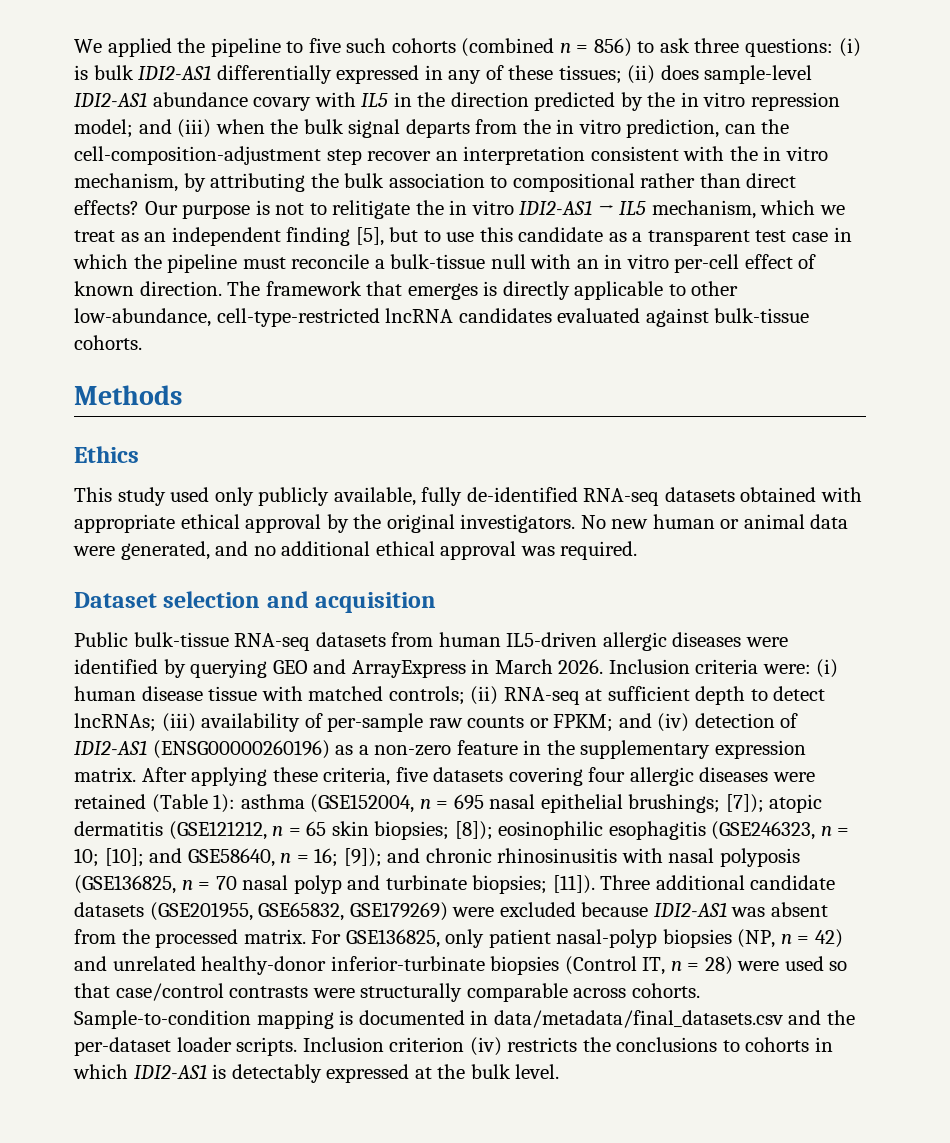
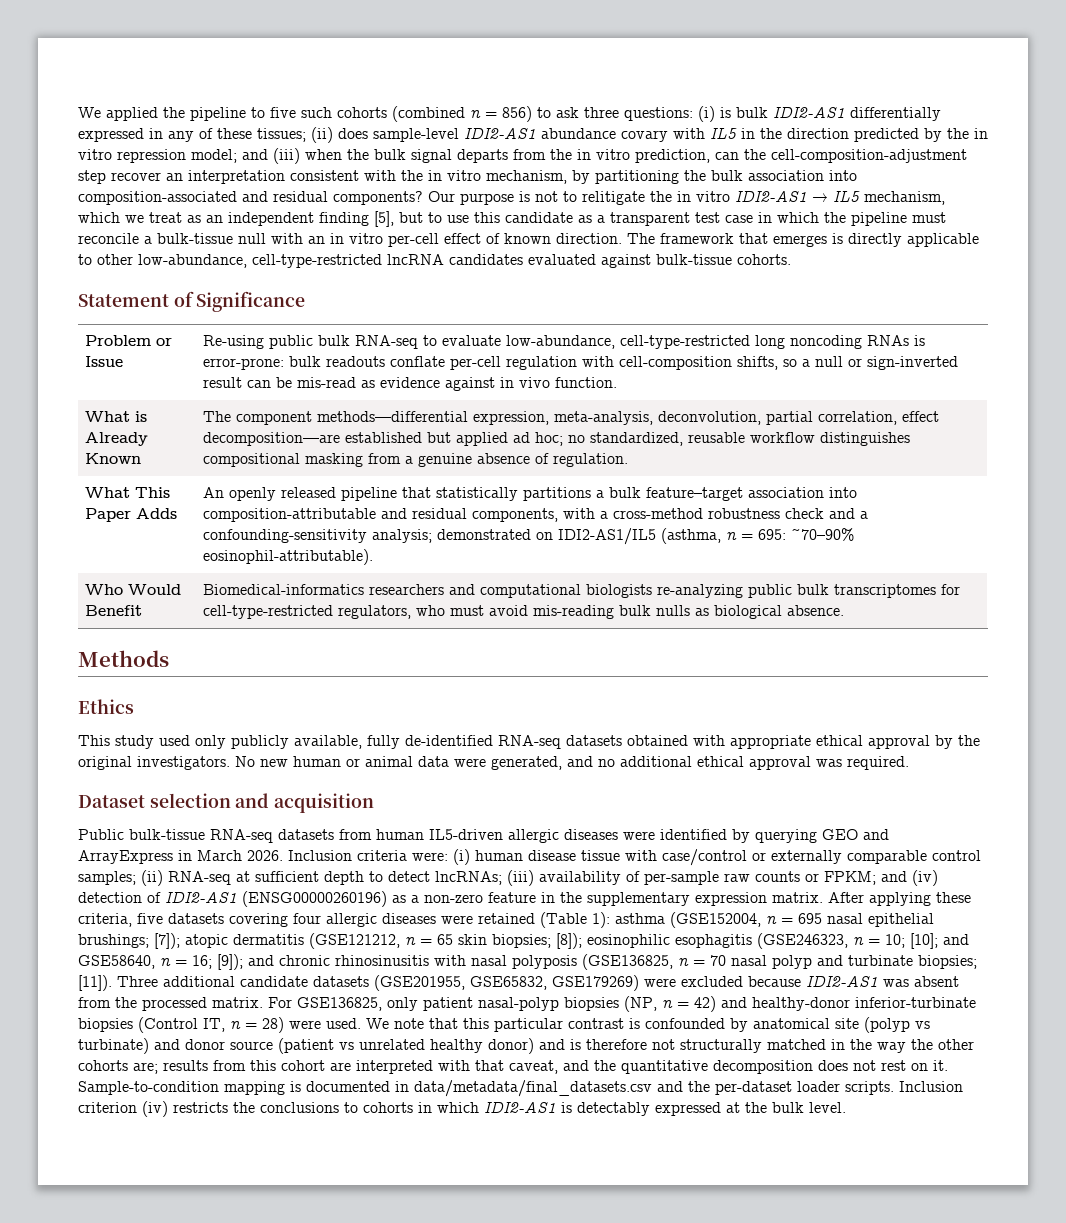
- and (iii) when the bulk signal departs from the in vitro prediction, can the cell-composition-adjustment step recover an interpretation consistent with the in vitro mechanism, by attributing the bulk association to compositional rather than direct effects?
+ and (iii) when the bulk signal departs from the in vitro prediction, can the cell-composition-adjustment step recover an interpretation consistent with the in vitro mechanism, by partitioning the bulk association into composition-associated and residual components?
+ Statement of Significance
+ Problem or Issue | Re-using public bulk RNA-seq to evaluate low-abundance, cell-type-restricted long noncoding RNAs is error-prone: bulk readouts conflate per-cell regulation with cell-composition shifts, so a null or sign-inverted result can be mis-read as evidence against in vivo function.
+ What is Already Known | The component methods—differential expression, meta-analysis, deconvolution, partial correlation, effect decomposition—are established but applied ad hoc; no standardized, reusable workflow distinguishes compositional masking from a genuine absence of regulation.
+ What This Paper Adds | An openly released pipeline that statistically partitions a bulk feature–target association into composition-attributable and residual components, with a cross-method robustness check and a confounding-sensitivity analysis; demonstrated on IDI2-AS1/IL5 (asthma, n = 695: ~70–90% eosinophil-attributable).
+ Who Would Benefit | Biomedical-informatics researchers and computational biologists re-analyzing public bulk transcriptomes for cell-type-restricted regulators, who must avoid mis-reading bulk nulls as biological absence.
- Inclusion criteria were: (i) human disease tissue with matched controls; (ii) RNA-seq at sufficient depth to detect lncRNAs; (iii) availability of per-sample raw counts or FPKM; and (iv) detection of IDI2-AS1 (ENSG00000260196) as a non-zero feature in the supplementary expression matrix.
+ Inclusion criteria were: (i) human disease tissue with case/control or externally comparable control samples; (ii) RNA-seq at sufficient depth to detect lncRNAs; (iii) availability of per-sample raw counts or FPKM; and (iv) detection of IDI2-AS1 (ENSG00000260196) as a non-zero feature in the supplementary expression matrix.
- For GSE136825, only patient nasal-polyp biopsies (NP, n = 42) and unrelated healthy-donor inferior-turbinate biopsies (Control IT, n = 28) were used so that case/control contrasts were structurally comparable across cohorts.
+ For GSE136825, only patient nasal-polyp biopsies (NP, n = 42) and healthy-donor inferior-turbinate biopsies (Control IT, n = 28) were used. We note that this particular contrast is confounded by anatomical site (polyp vs turbinate) and donor source (patient vs unrelated healthy donor) and is therefore not structurally matched in the way the other cohorts are; results from this cohort are interpreted with that caveat, and the quantitative decomposition does not rest on it.

